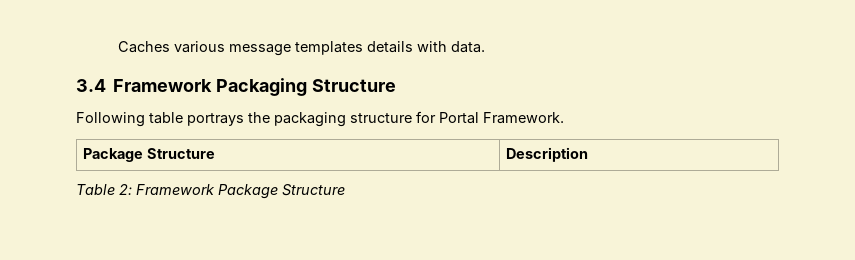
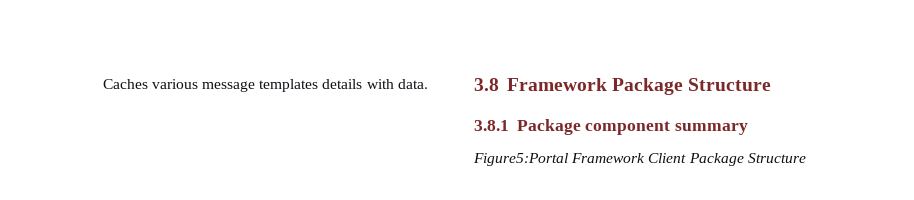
- 3.4 Framework Packaging Structure
- Following table portrays the packaging structure for Portal Framework.
- Package Structure | Description
- Table 2: Framework Package Structure
+ 3.8 Framework Package Structure
+ 3.8.1 Package component summary
+ Figure5:Portal Framework Client Package Structure

